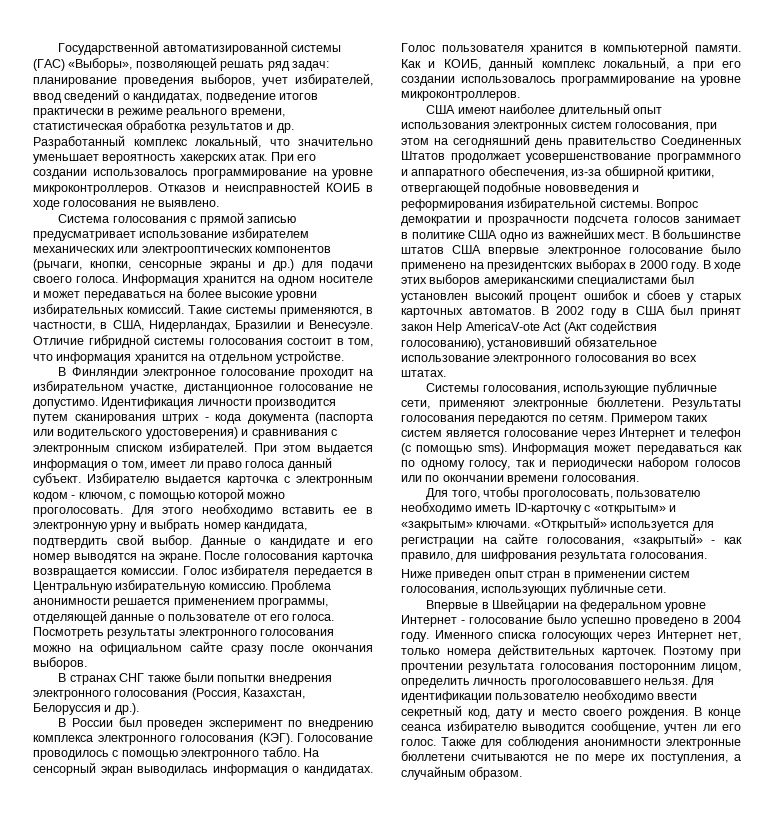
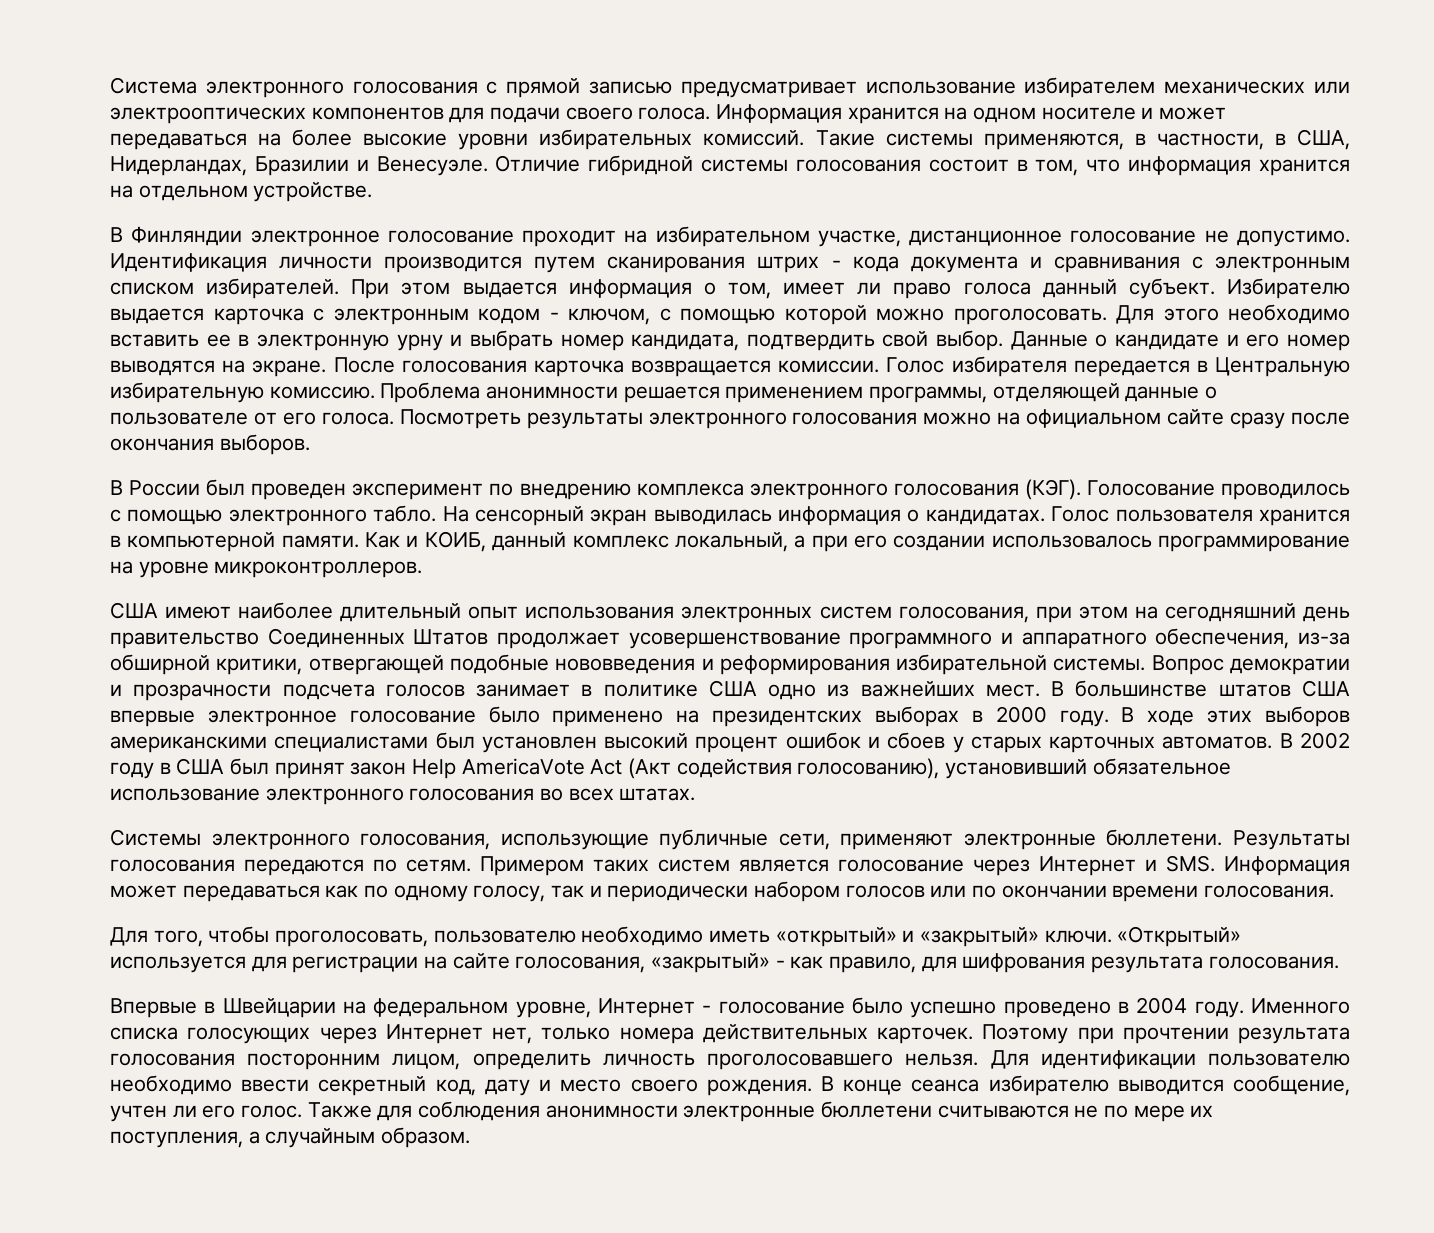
- Государственной автоматизированной системы (ГАС) «Выборы», позволяющей решать ряд задач: планирование проведения выборов, учет избирателей, ввод сведений о кандидатах, подведение итогов практически в режиме реального времени, статистическая обработка результатов и др. Разработанный комплекс локальный, что значительно уменьшает вероятность хакерских атак. При его создании использовалось программирование на уровне микроконтроллеров. Отказов и неисправностей КОИБ в ходе голосования не выявлено.
- Система голосования с прямой записью предусматривает использование избирателем механических или электрооптических компонентов (рычаги, кнопки, сенсорные экраны и др.) для подачи своего голоса.
+ Система электронного голосования с прямой записью предусматривает использование избирателем механических или электрооптических компонентов для подачи своего голоса.
- Идентификация личности производится путем сканирования штрих - кода документа (паспорта или водительского удостоверения) и сравнивания с электронным списком избирателей.
+ Идентификация личности производится путем сканирования штрих - кода документа и сравнивания с электронным списком избирателей.
- В странах СНГ также были попытки внедрения электронного голосования (Россия, Казахстан, Белоруссия и др.).
- В 2002 году в США был принят закон Help AmericaV-ote Act (Акт содействия голосованию), установивший обязательное использование электронного голосования во всех штатах.
+ В 2002 году в США был принят закон Help AmericaVote Act (Акт содействия голосованию), установивший обязательное использование электронного голосования во всех штатах.
- Системы голосования, использующие публичные сети, применяют электронные бюллетени.
+ Системы электронного голосования, использующие публичные сети, применяют электронные бюллетени.
- Примером таких систем является голосование через Интернет и телефон (с помощью sms). Информация может передаваться как по одному голосу, так и периодически набором голосов или по окончании времени голосования.
+ Примером таких систем является голосование через Интернет и SMS. Информация может передаваться как по одному голосу, так и периодически набором голосов или по окончании времени голосования.
- Для того, чтобы проголосовать, пользователю необходимо иметь ID-карточку с «открытым» и «закрытым» ключами.
+ Для того, чтобы проголосовать, пользователю необходимо иметь «открытый» и «закрытый» ключи.
- Ниже приведен опыт стран в применении систем голосования, использующих публичные сети.
- Впервые в Швейцарии на федеральном уровне Интернет - голосование было успешно проведено в 2004 году.
+ Впервые в Швейцарии на федеральном уровне, Интернет - голосование было успешно проведено в 2004 году.

